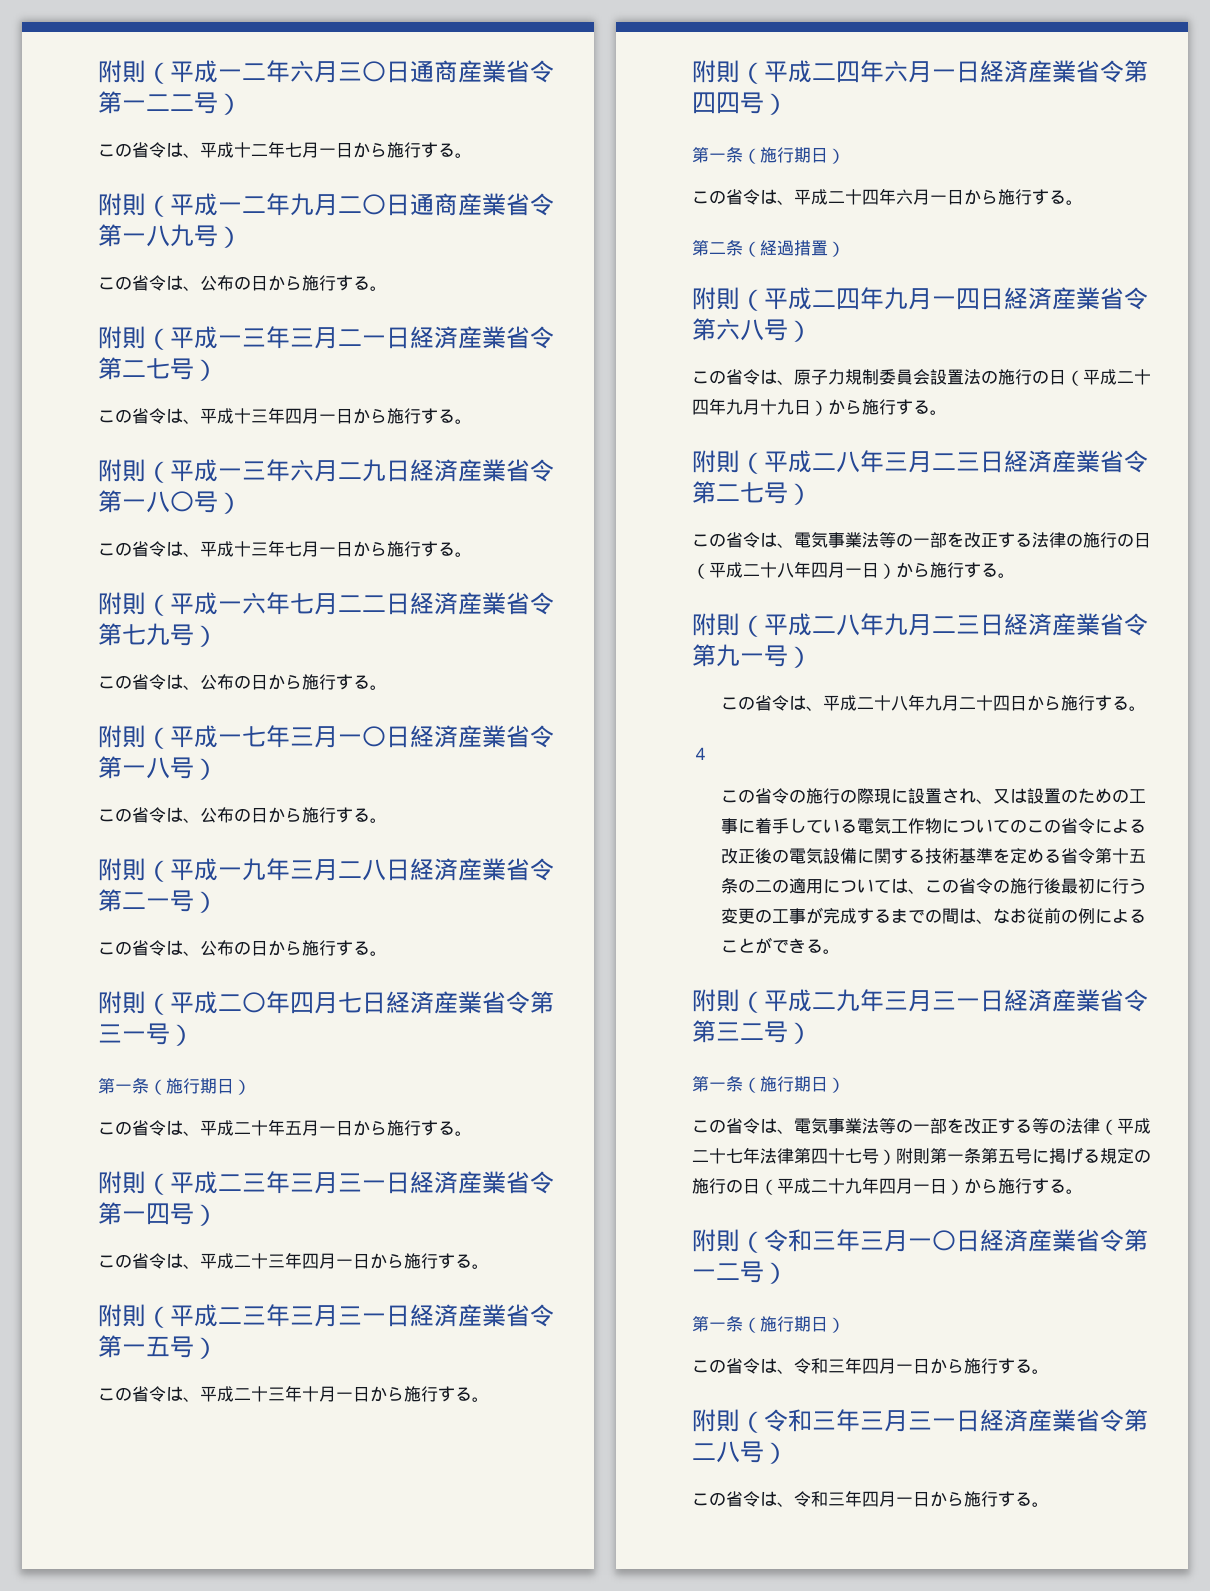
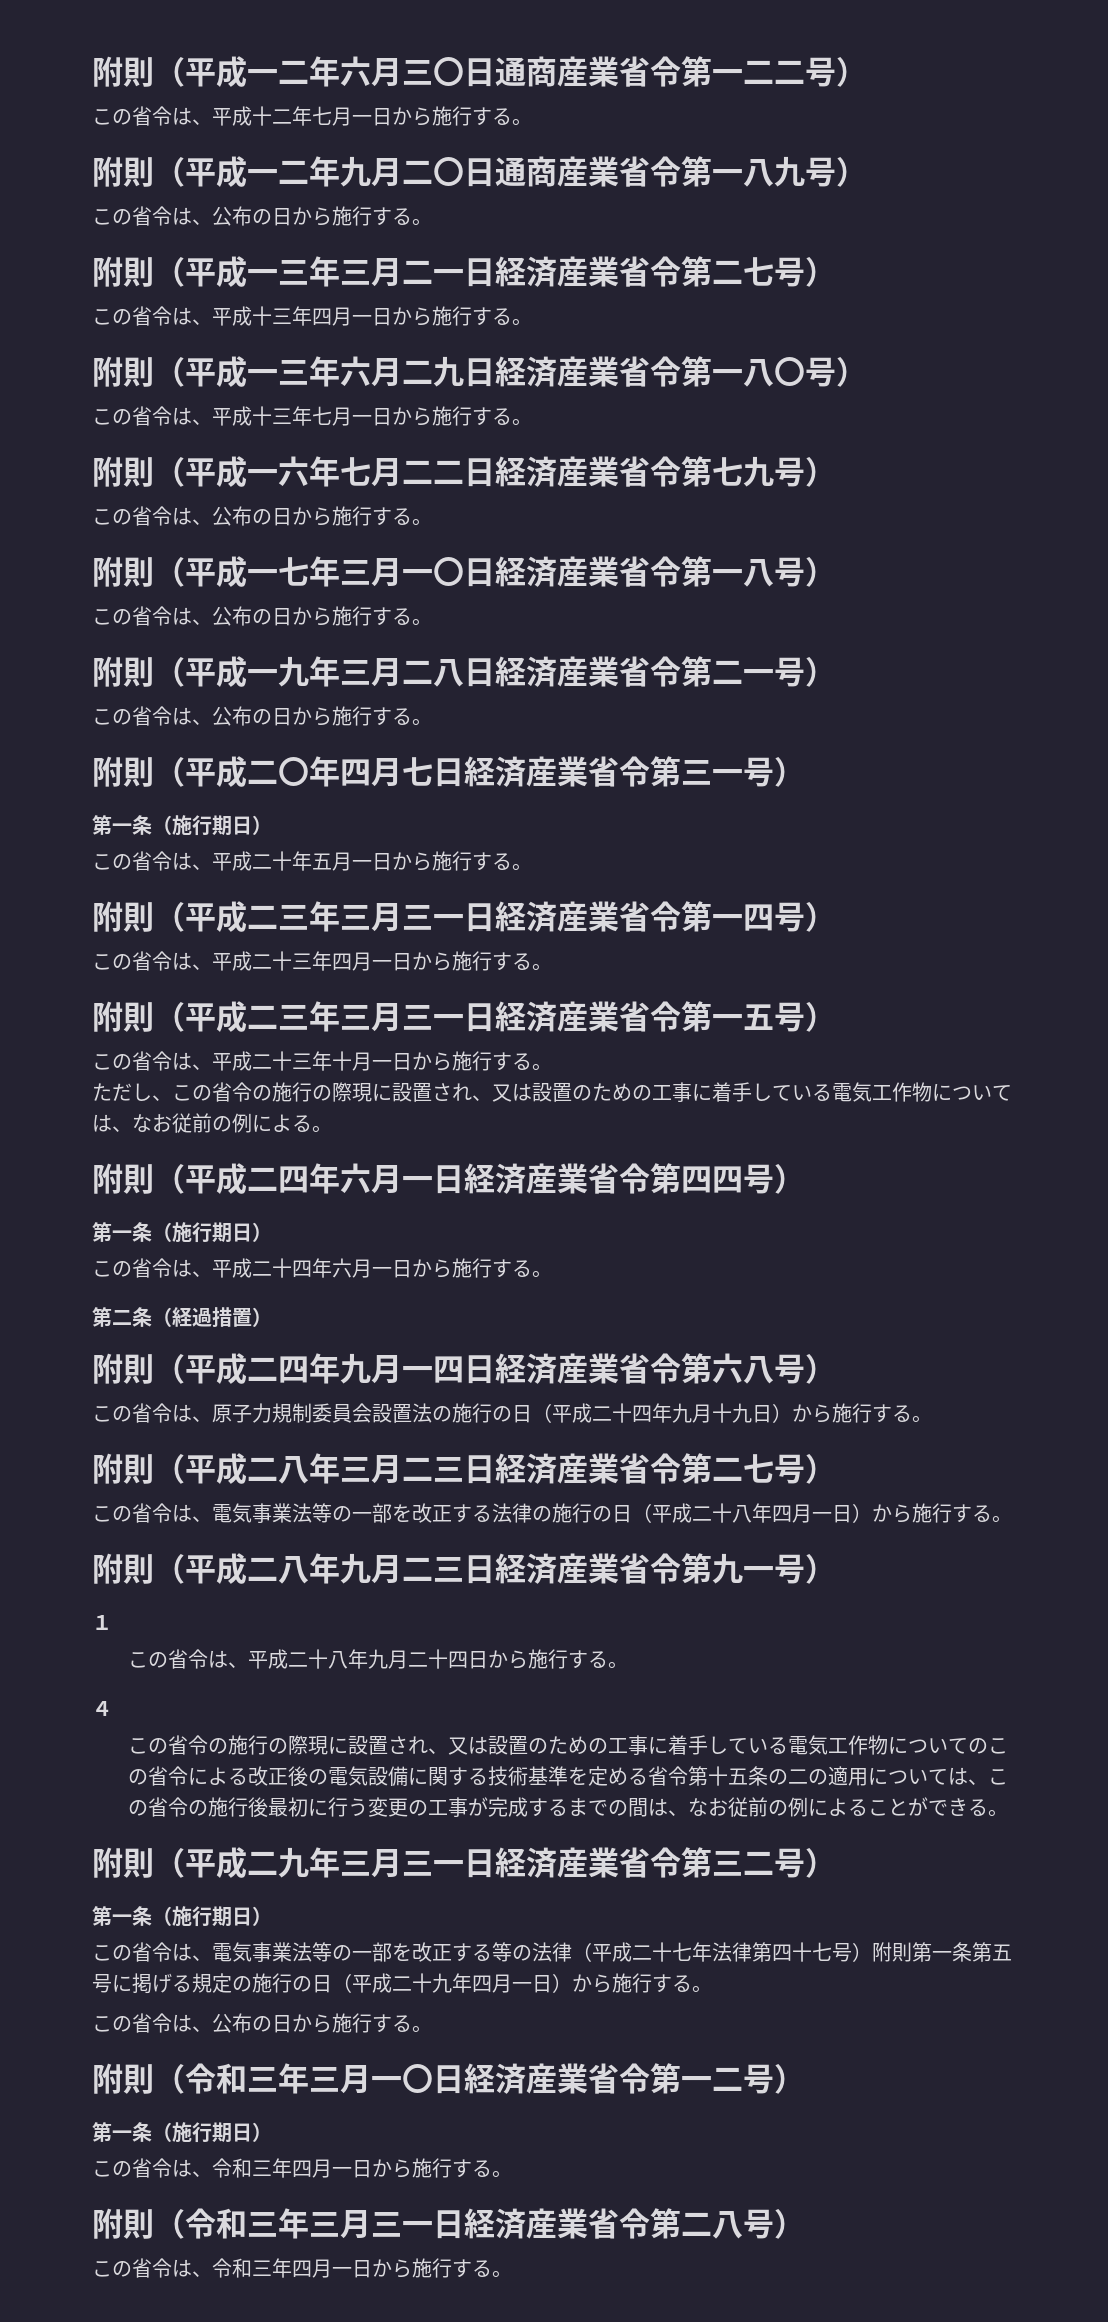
+ ただし、この省令の施行の際現に設置され、又は設置のための工事に着手している電気工作物については、なお従前の例による。
+ １
  この省令は、電気事業法等の一部を改正する等の法律（平成二十七年法律第四十七号）附則第一条第五号に掲げる規定の施行の日（平成二十九年四月一日）から施行する。
+ この省令は、公布の日から施行する。

